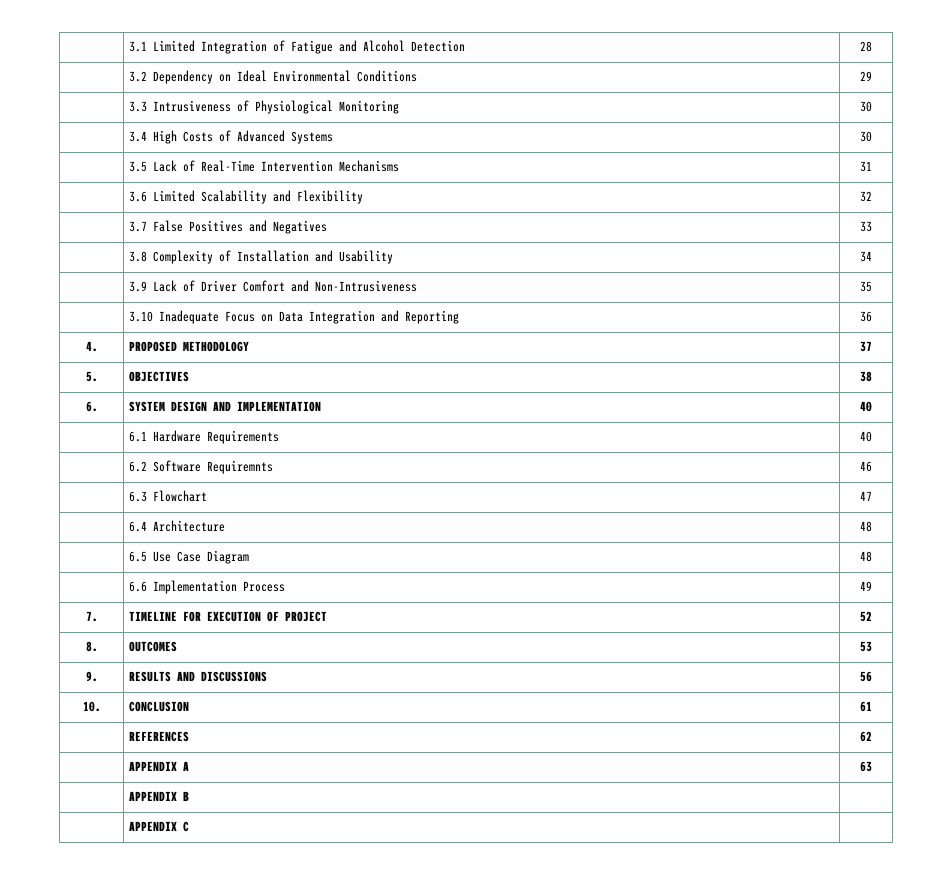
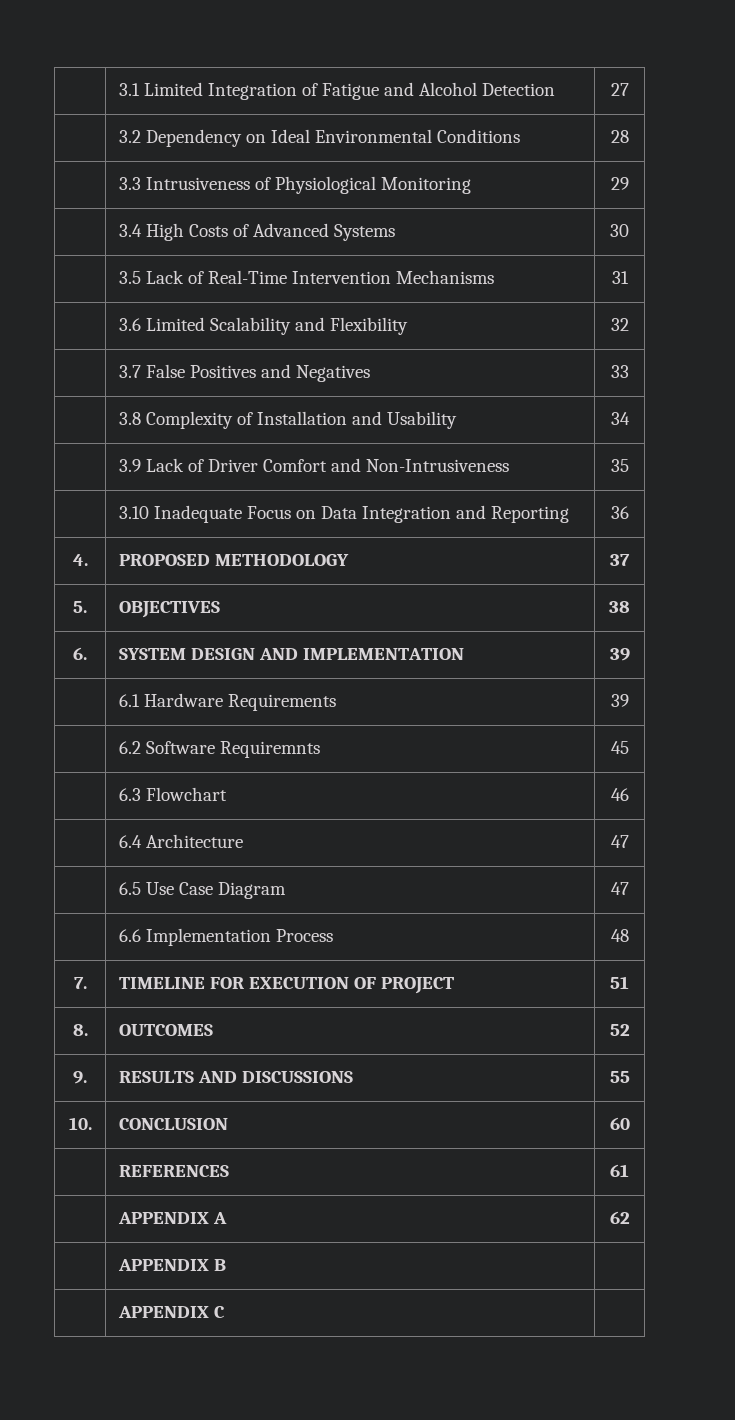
- | 3.1 Limited Integration of Fatigue and Alcohol Detection | 28
+ | 3.1 Limited Integration of Fatigue and Alcohol Detection | 27
- | 3.2 Dependency on Ideal Environmental Conditions | 29
+ | 3.2 Dependency on Ideal Environmental Conditions | 28
- | 3.3 Intrusiveness of Physiological Monitoring | 30
+ | 3.3 Intrusiveness of Physiological Monitoring | 29
- 6. | SYSTEM DESIGN AND IMPLEMENTATION | 40
+ 6. | SYSTEM DESIGN AND IMPLEMENTATION | 39
- | 6.1 Hardware Requirements | 40
+ | 6.1 Hardware Requirements | 39
- | 6.2 Software Requiremnts | 46
+ | 6.2 Software Requiremnts | 45
- | 6.3 Flowchart | 47
+ | 6.3 Flowchart | 46
- | 6.4 Architecture | 48
+ | 6.4 Architecture | 47
- | 6.5 Use Case Diagram | 48
+ | 6.5 Use Case Diagram | 47
- | 6.6 Implementation Process | 49
+ | 6.6 Implementation Process | 48
- 7. | TIMELINE FOR EXECUTION OF PROJECT | 52
+ 7. | TIMELINE FOR EXECUTION OF PROJECT | 51
- 8. | OUTCOMES | 53
+ 8. | OUTCOMES | 52
- 9. | RESULTS AND DISCUSSIONS | 56
+ 9. | RESULTS AND DISCUSSIONS | 55
- 10. | CONCLUSION | 61
+ 10. | CONCLUSION | 60
- | REFERENCES | 62
+ | REFERENCES | 61
- | APPENDIX A | 63
+ | APPENDIX A | 62

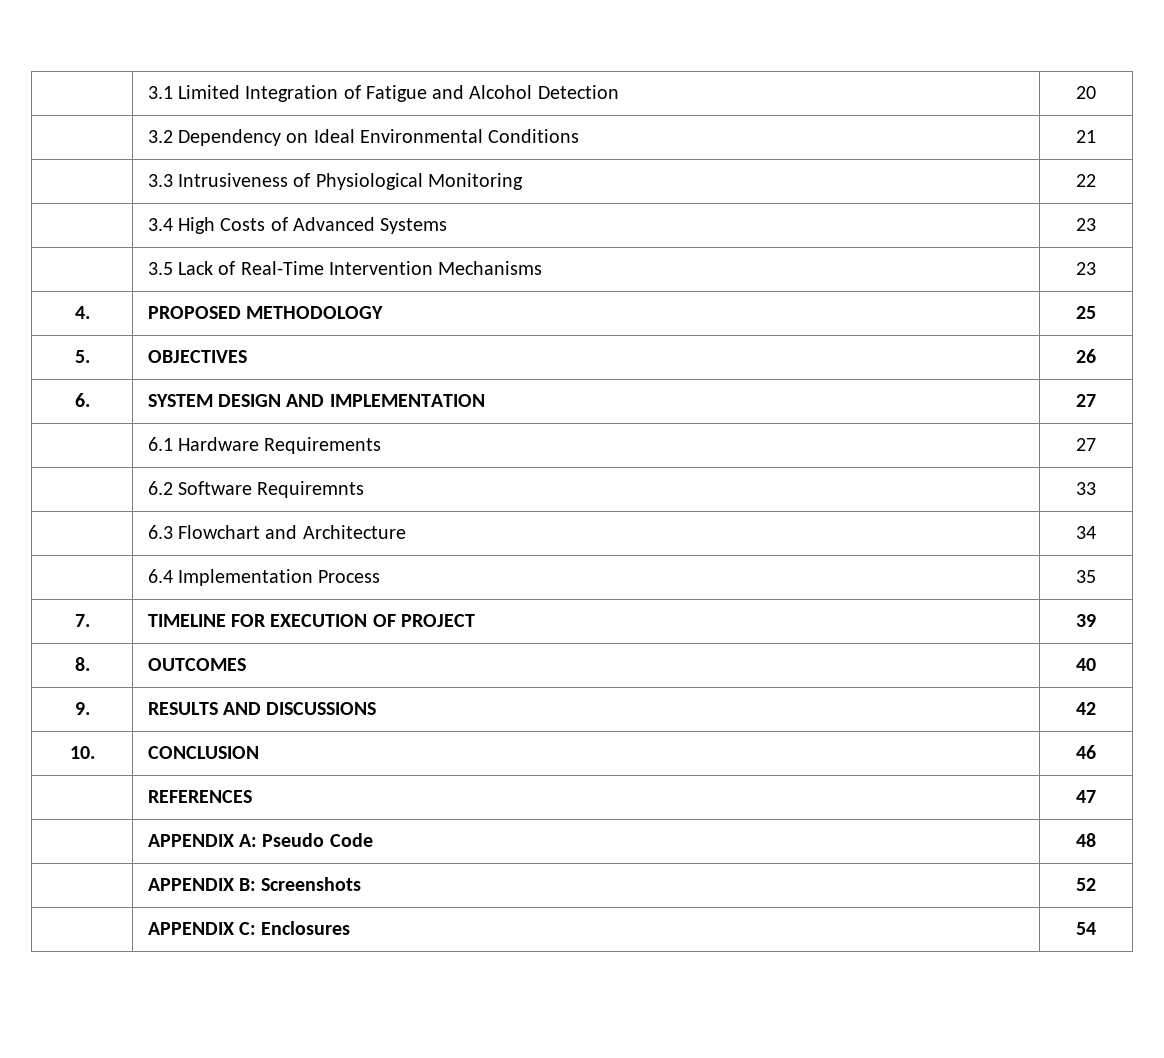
- | 3.1 Limited Integration of Fatigue and Alcohol Detection | 27
+ | 3.1 Limited Integration of Fatigue and Alcohol Detection | 20
- | 3.2 Dependency on Ideal Environmental Conditions | 28
+ | 3.2 Dependency on Ideal Environmental Conditions | 21
- | 3.3 Intrusiveness of Physiological Monitoring | 29
+ | 3.3 Intrusiveness of Physiological Monitoring | 22
- | 3.4 High Costs of Advanced Systems | 30
+ | 3.4 High Costs of Advanced Systems | 23
- | 3.5 Lack of Real-Time Intervention Mechanisms | 31
- | 3.6 Limited Scalability and Flexibility | 32
- | 3.7 False Positives and Negatives | 33
- | 3.8 Complexity of Installation and Usability | 34
- | 3.9 Lack of Driver Comfort and Non-Intrusiveness | 35
- | 3.10 Inadequate Focus on Data Integration and Reporting | 36
+ | 3.5 Lack of Real-Time Intervention Mechanisms | 23
- 4. | PROPOSED METHODOLOGY | 37
+ 4. | PROPOSED METHODOLOGY | 25
- 5. | OBJECTIVES | 38
+ 5. | OBJECTIVES | 26
- 6. | SYSTEM DESIGN AND IMPLEMENTATION | 39
+ 6. | SYSTEM DESIGN AND IMPLEMENTATION | 27
- | 6.1 Hardware Requirements | 39
+ | 6.1 Hardware Requirements | 27
- | 6.2 Software Requiremnts | 45
+ | 6.2 Software Requiremnts | 33
- | 6.3 Flowchart | 46
- | 6.4 Architecture | 47
- | 6.5 Use Case Diagram | 47
- | 6.6 Implementation Process | 48
+ | 6.3 Flowchart and Architecture | 34
+ | 6.4 Implementation Process | 35
- 7. | TIMELINE FOR EXECUTION OF PROJECT | 51
+ 7. | TIMELINE FOR EXECUTION OF PROJECT | 39
- 8. | OUTCOMES | 52
+ 8. | OUTCOMES | 40
- 9. | RESULTS AND DISCUSSIONS | 55
+ 9. | RESULTS AND DISCUSSIONS | 42
- 10. | CONCLUSION | 60
+ 10. | CONCLUSION | 46
- | REFERENCES | 61
- | APPENDIX A | 62
- | APPENDIX B |
- | APPENDIX C |
+ | REFERENCES | 47
+ | APPENDIX A: Pseudo Code | 48
+ | APPENDIX B: Screenshots | 52
+ | APPENDIX C: Enclosures | 54

